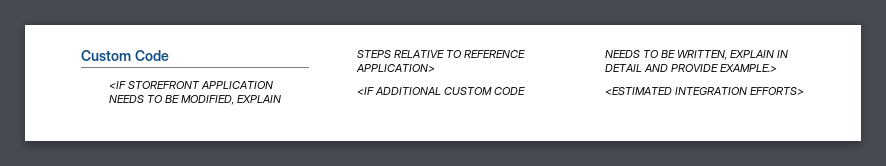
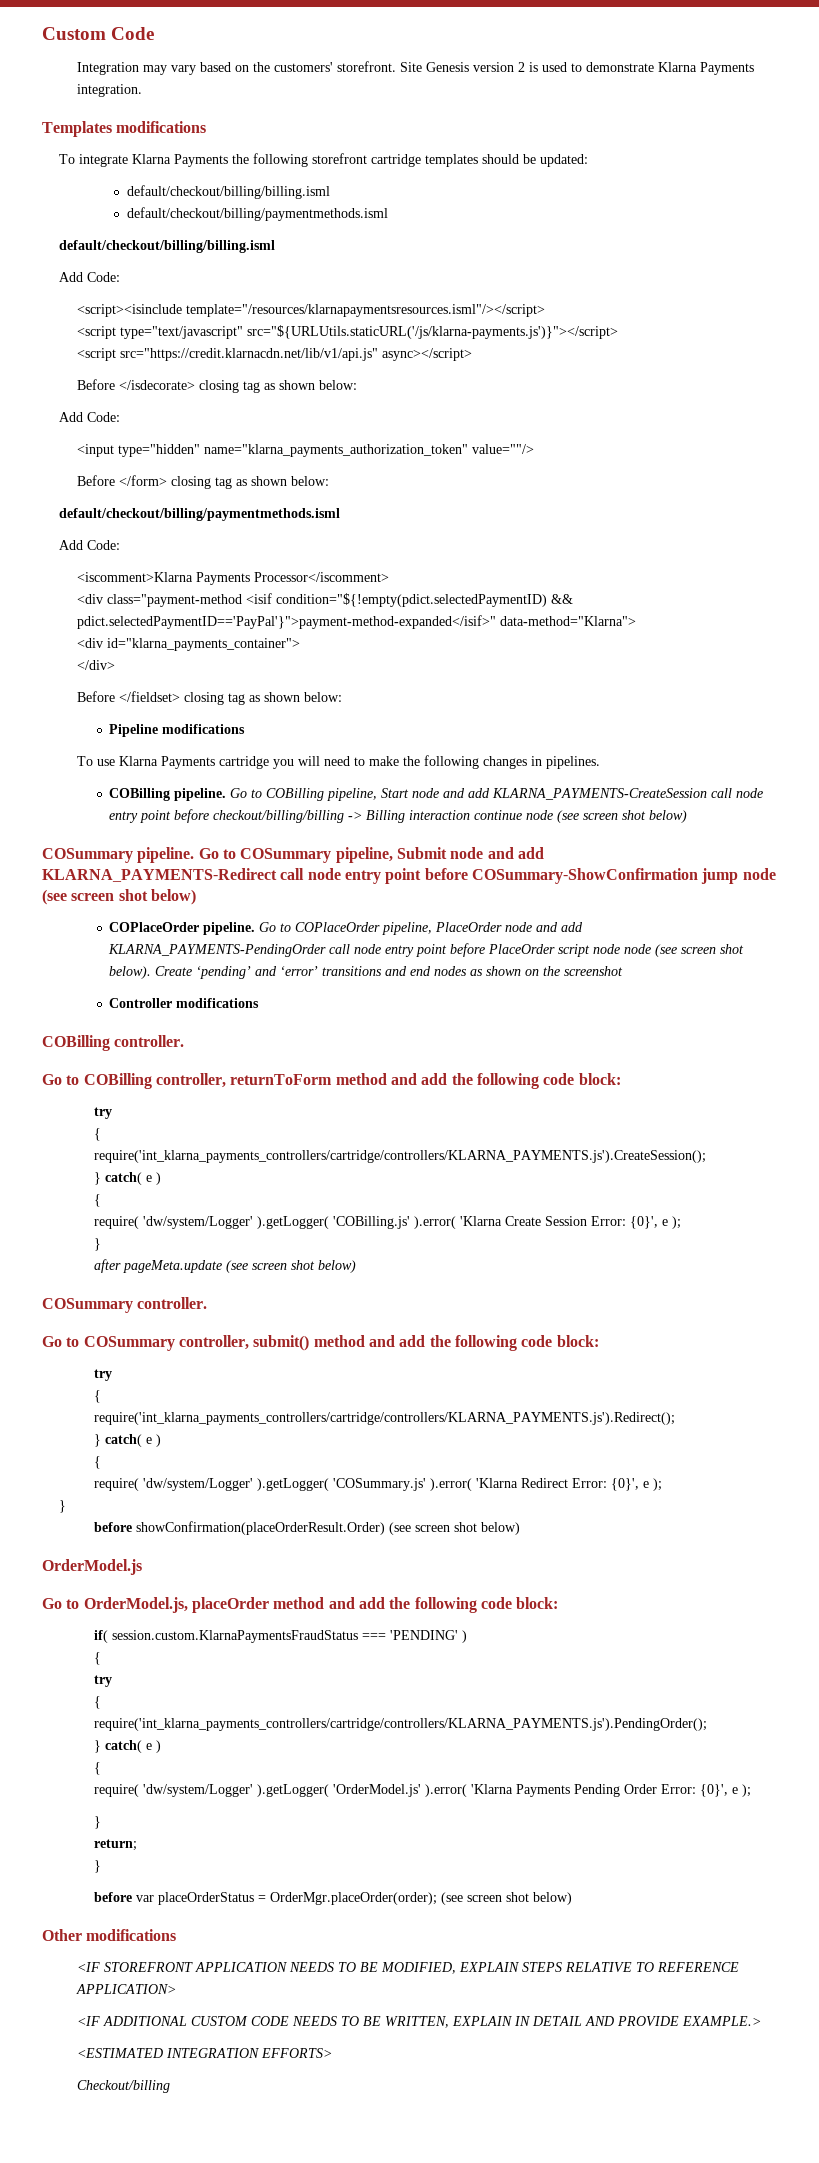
+ Integration may vary based on the customers' storefront. Site Genesis version 2 is used to demonstrate Klarna Payments integration.
+ Templates modifications
+ To integrate Klarna Payments the following storefront cartridge templates should be updated:
+ default/checkout/billing/billing.isml
+ default/checkout/billing/paymentmethods.isml
+ default/checkout/billing/billing.isml
+ Add Code:
+ <script><isinclude template="/resources/klarnapaymentsresources.isml"/></script>
+ <script type="text/javascript" src="${URLUtils.staticURL('/js/klarna-payments.js')}"></script>
+ <script src="https://credit.klarnacdn.net/lib/v1/api.js" async></script>
+ Before </isdecorate> closing tag as shown below:
+ Add Code:
+ <input type="hidden" name="klarna_payments_authorization_token" value=""/>
+ Before </form> closing tag as shown below:
+ default/checkout/billing/paymentmethods.isml
+ Add Code:
+ <iscomment>Klarna Payments Processor</iscomment>
+ <div class="payment-method <isif condition="${!empty(pdict.selectedPaymentID) && pdict.selectedPaymentID=='PayPal'}">payment-method-expanded</isif>" data-method="Klarna">
+ <div id="klarna_payments_container">
+ </div>
+ Before </fieldset> closing tag as shown below:
+ Pipeline modifications
+ To use Klarna Payments cartridge you will need to make the following changes in pipelines.
+ COBilling pipeline. Go to COBilling pipeline, Start node and add KLARNA_PAYMENTS-CreateSession call node entry point before checkout/billing/billing -> Billing interaction continue node (see screen shot below)
+ COSummary pipeline. Go to COSummary pipeline, Submit node and add KLARNA_PAYMENTS-Redirect call node entry point before COSummary-ShowConfirmation jump node (see screen shot below)
+ COPlaceOrder pipeline. Go to COPlaceOrder pipeline, PlaceOrder node and add KLARNA_PAYMENTS-PendingOrder call node entry point before PlaceOrder script node node (see screen shot below). Create ‘pending’ and ‘error’ transitions and end nodes as shown on the screenshot
+ Controller modifications
+ COBilling controller.
+ Go to COBilling controller, returnToForm method and add the following code block:
+ try
+ {
+ require('int_klarna_payments_controllers/cartridge/controllers/KLARNA_PAYMENTS.js').CreateSession();
+ } catch( e )
+ {
+ require( 'dw/system/Logger' ).getLogger( 'COBilling.js' ).error( 'Klarna Create Session Error: {0}', e );
+ }
+ after pageMeta.update (see screen shot below)
+ COSummary controller.
+ Go to COSummary controller, submit() method and add the following code block:
+ try
+ {
+ require('int_klarna_payments_controllers/cartridge/controllers/KLARNA_PAYMENTS.js').Redirect();
+ } catch( e )
+ {
+ require( 'dw/system/Logger' ).getLogger( 'COSummary.js' ).error( 'Klarna Redirect Error: {0}', e );
+ }
+ before showConfirmation(placeOrderResult.Order) (see screen shot below)
+ OrderModel.js
+ Go to OrderModel.js, placeOrder method and add the following code block:
+ if( session.custom.KlarnaPaymentsFraudStatus === 'PENDING' )
+ {
+ try
+ {
+ require('int_klarna_payments_controllers/cartridge/controllers/KLARNA_PAYMENTS.js').PendingOrder();
+ } catch( e )
+ {
+ require( 'dw/system/Logger' ).getLogger( 'OrderModel.js' ).error( 'Klarna Payments Pending Order Error: {0}', e );
+ }
+ return;
+ }
+ before var placeOrderStatus = OrderMgr.placeOrder(order); (see screen shot below)
+ Other modifications
+ Checkout/billing

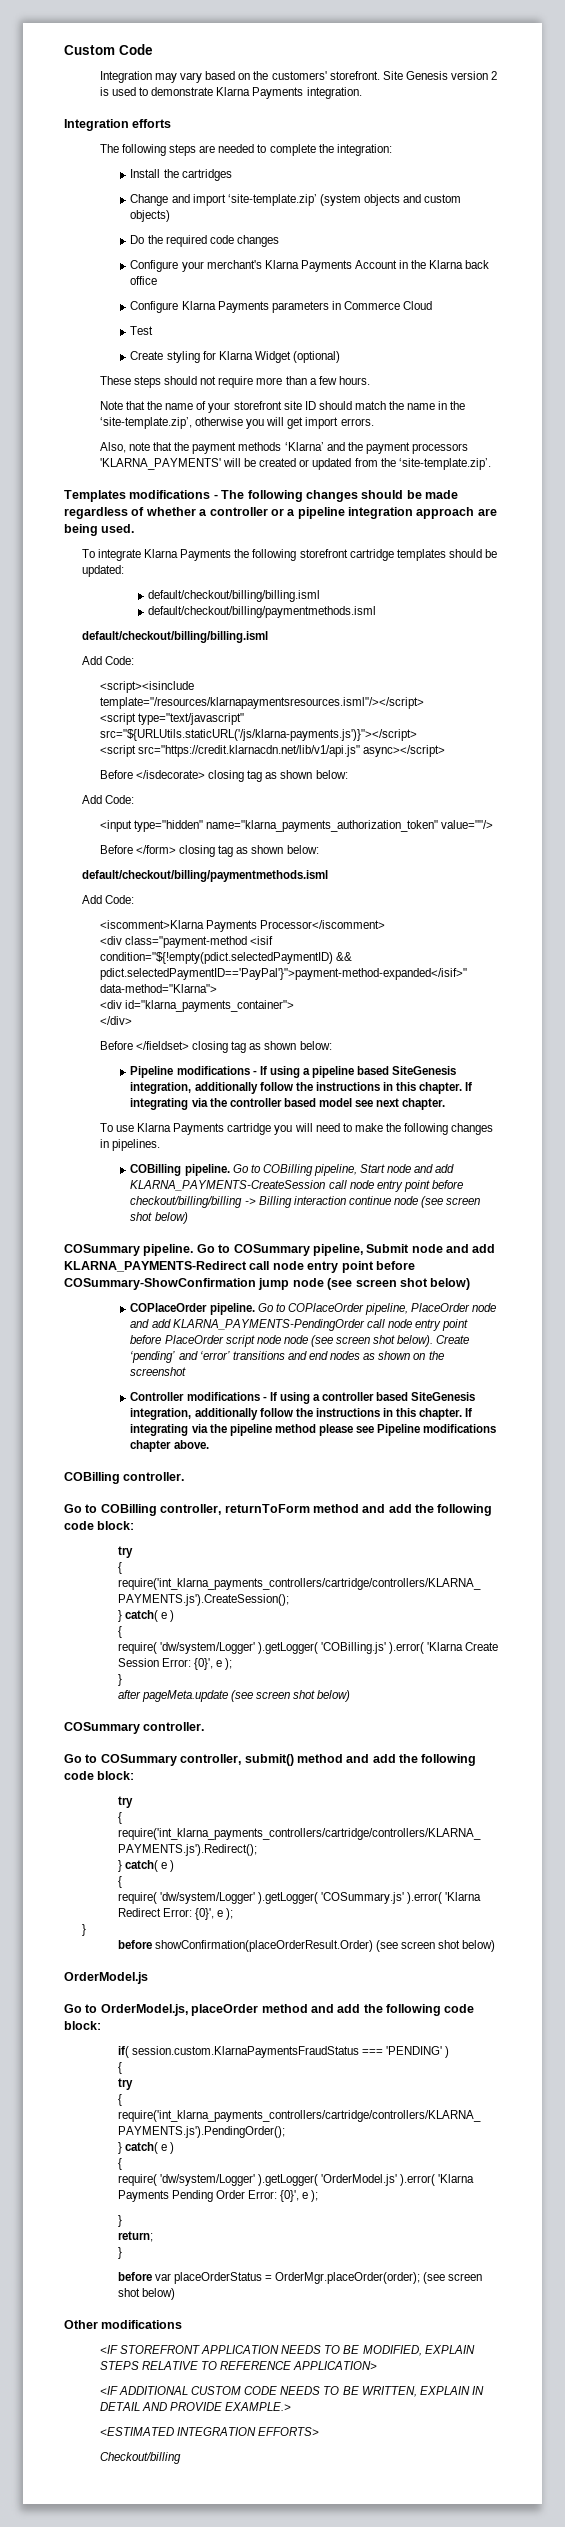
- Templates modifications
+ Integration efforts
+ The following steps are needed to complete the integration:
+ Install the cartridges
+ Change and import ‘site-template.zip’ (system objects and custom objects)
+ Do the required code changes
+ Configure your merchant's Klarna Payments Account in the Klarna back office
+ Configure Klarna Payments parameters in Commerce Cloud
+ Test
+ Create styling for Klarna Widget (optional)
+ These steps should not require more than a few hours.
+ Note that the name of your storefront site ID should match the name in the ‘site-template.zip’, otherwise you will get import errors.
+ Also, note that the payment methods ‘Klarna’ and the payment processors 'KLARNA_PAYMENTS' will be created or updated from the ‘site-template.zip’.
+ Templates modifications - The following changes should be made regardless of whether a controller or a pipeline integration approach are being used.
- Pipeline modifications
+ Pipeline modifications - If using a pipeline based SiteGenesis integration, additionally follow the instructions in this chapter. If integrating via the controller based model see next chapter.
- Controller modifications
+ Controller modifications - If using a controller based SiteGenesis integration, additionally follow the instructions in this chapter. If integrating via the pipeline method please see Pipeline modifications chapter above.

